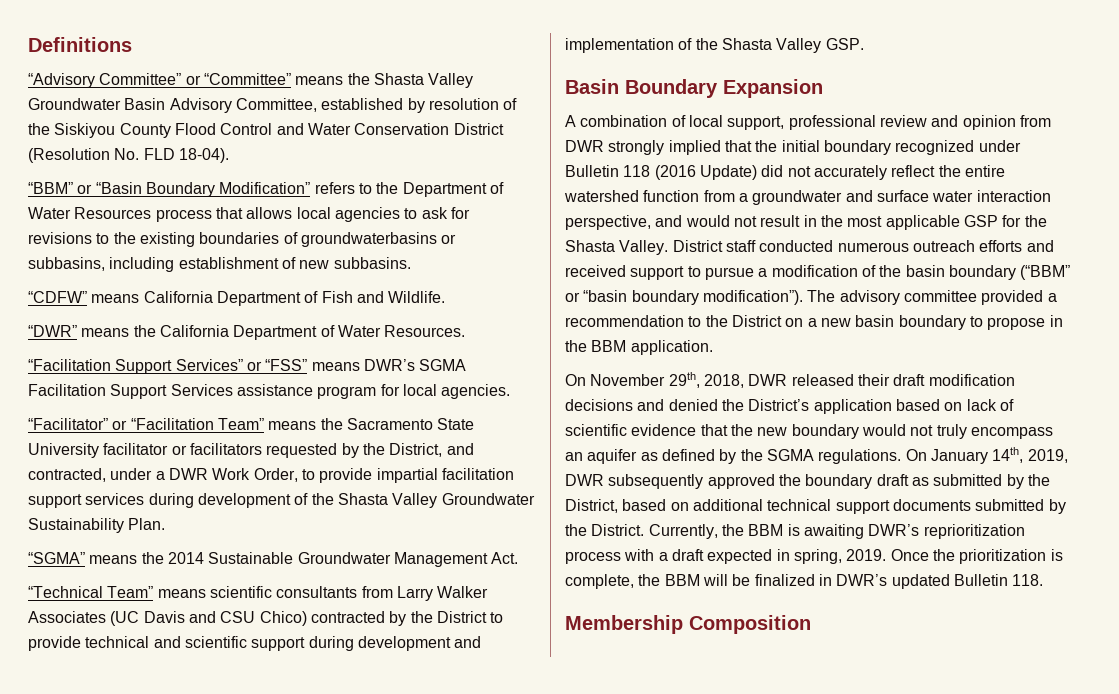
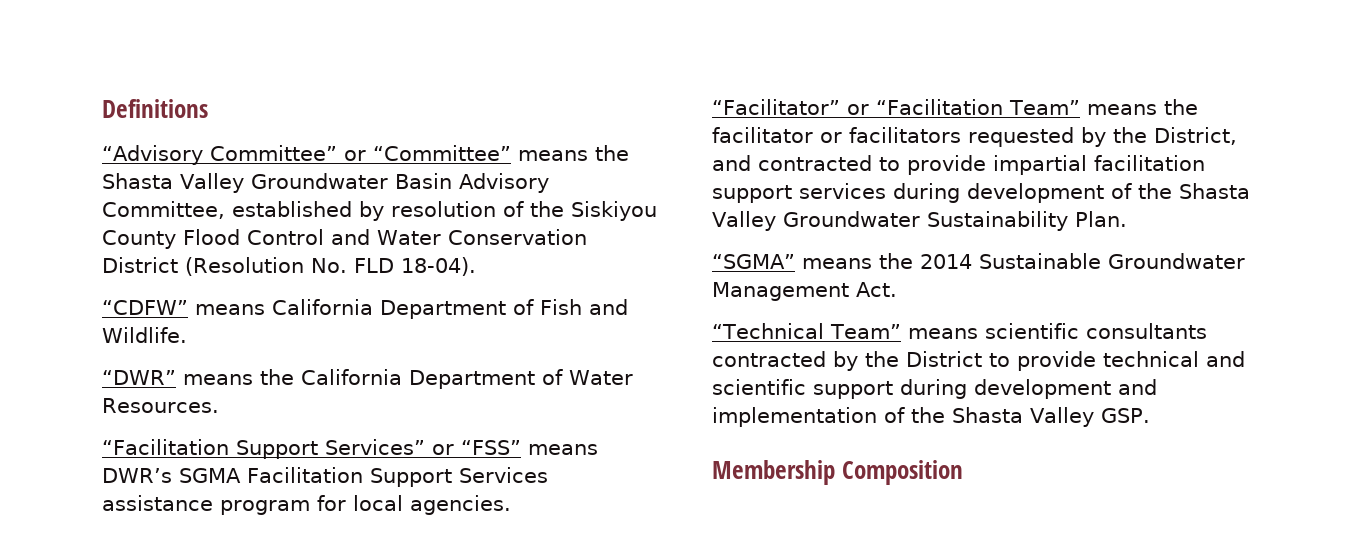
- “BBM” or “Basin Boundary Modification” refers to the Department of Water Resources process that allows local agencies to ask for revisions to the existing boundaries of groundwaterbasins or subbasins, including establishment of new subbasins.
- “Facilitator” or “Facilitation Team” means the Sacramento State University facilitator or facilitators requested by the District, and contracted, under a DWR Work Order, to provide impartial facilitation support services during development of the Shasta Valley Groundwater Sustainability Plan.
+ “Facilitator” or “Facilitation Team” means the facilitator or facilitators requested by the District, and contracted to provide impartial facilitation support services during development of the Shasta Valley Groundwater Sustainability Plan.
- “Technical Team” means scientific consultants from Larry Walker Associates (UC Davis and CSU Chico) contracted by the District to provide technical and scientific support during development and implementation of the Shasta Valley GSP.
+ “Technical Team” means scientific consultants contracted by the District to provide technical and scientific support during development and implementation of the Shasta Valley GSP.
- Basin Boundary Expansion
- A combination of local support, professional review and opinion from DWR strongly implied that the initial boundary recognized under Bulletin 118 (2016 Update) did not accurately reflect the entire watershed function from a groundwater and surface water interaction perspective, and would not result in the most applicable GSP for the Shasta Valley. District staff conducted numerous outreach efforts and received support to pursue a modification of the basin boundary (“BBM” or “basin boundary modification”). The advisory committee provided a recommendation to the District on a new basin boundary to propose in the BBM application.
- On November 29th, 2018, DWR released their draft modification decisions and denied the District’s application based on lack of scientific evidence that the new boundary would not truly encompass an aquifer as defined by the SGMA regulations. On January 14th, 2019, DWR subsequently approved the boundary draft as submitted by the District, based on additional technical support documents submitted by the District. Currently, the BBM is awaiting DWR’s reprioritization process with a draft expected in spring, 2019. Once the prioritization is complete, the BBM will be finalized in DWR’s updated Bulletin 118.

